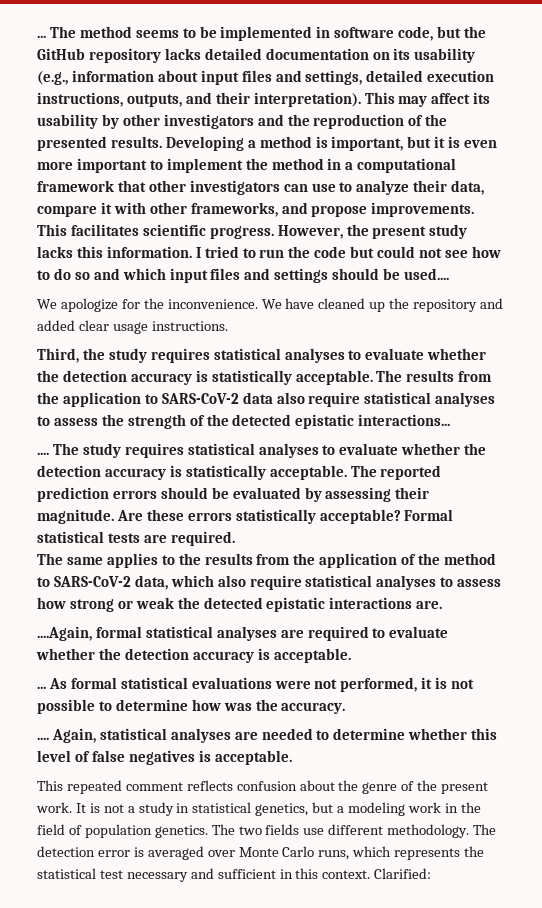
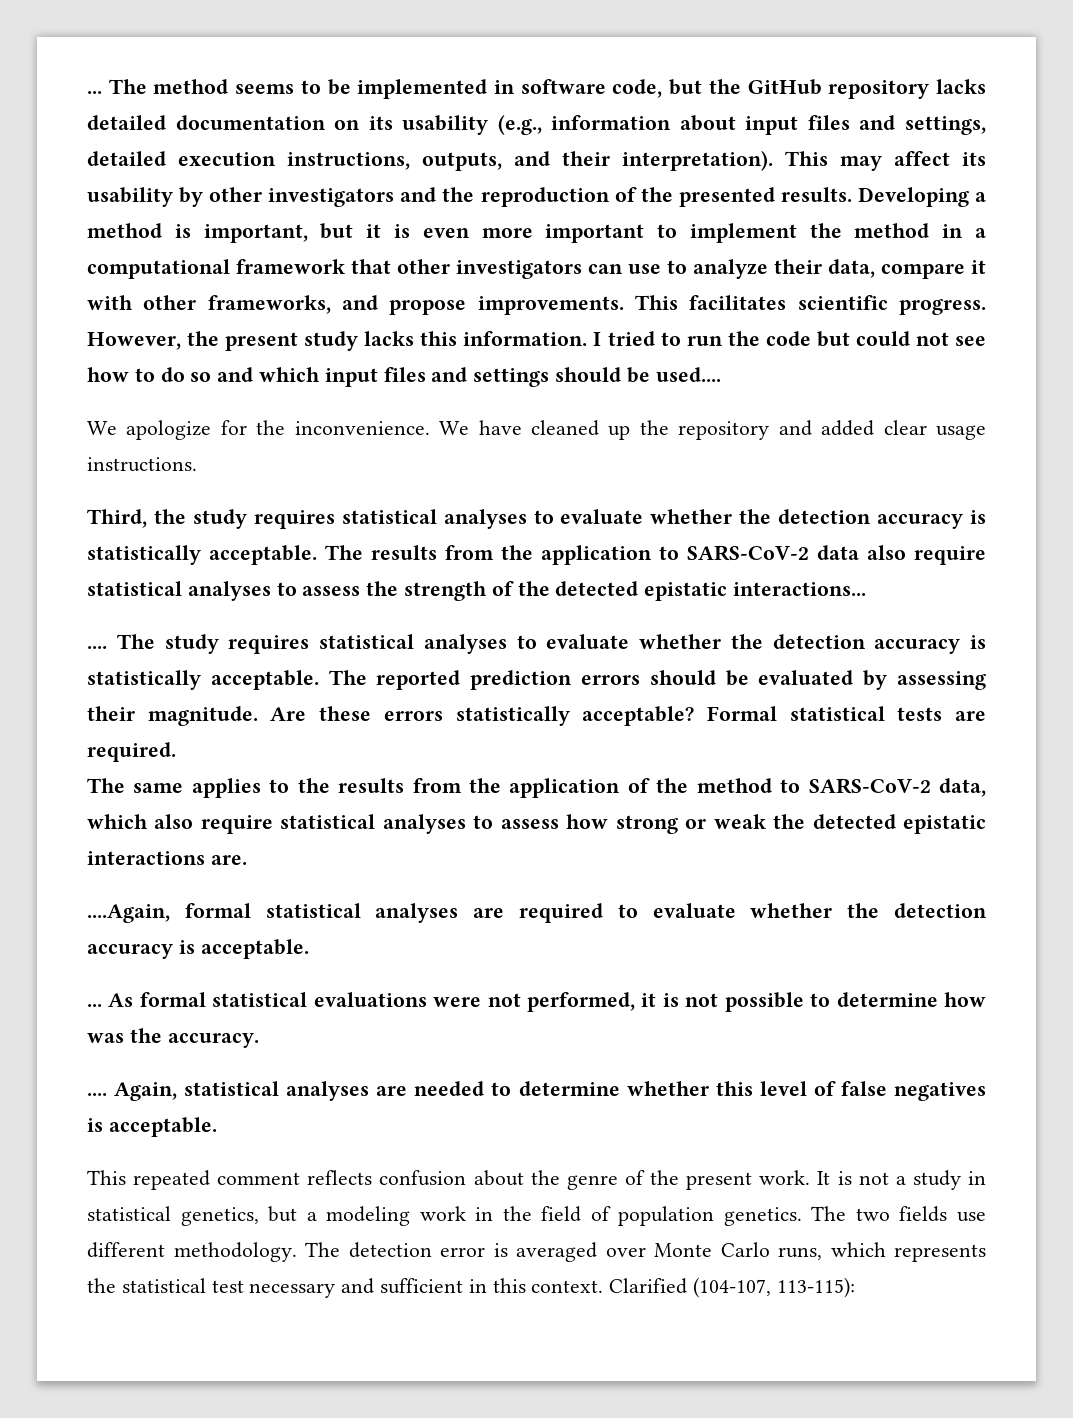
- Clarified:
+ Clarified (104-107, 113-115):

